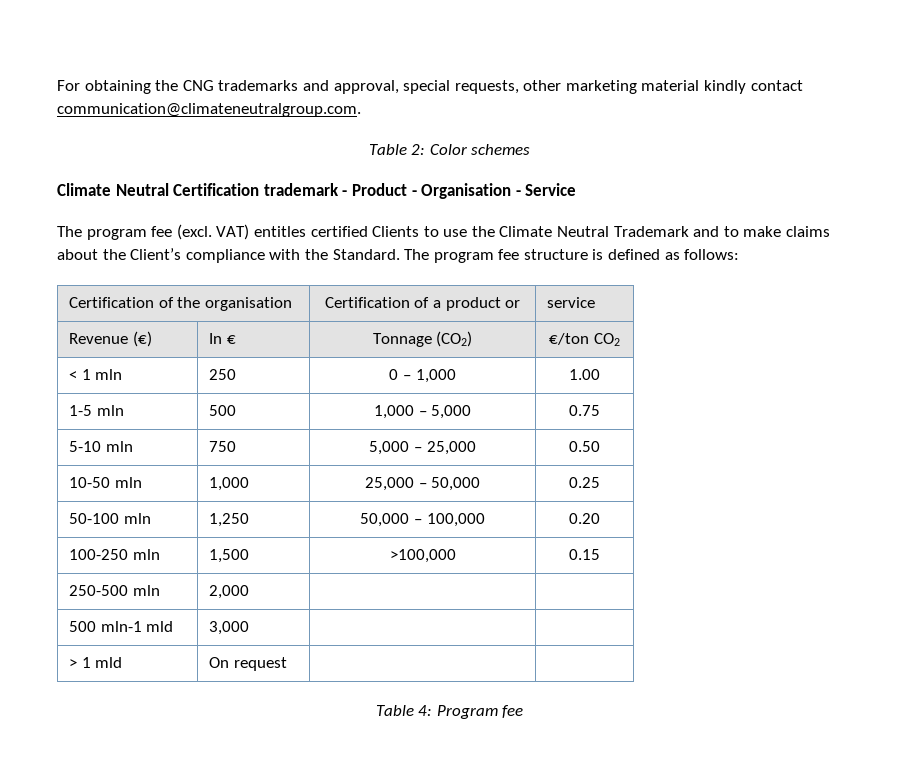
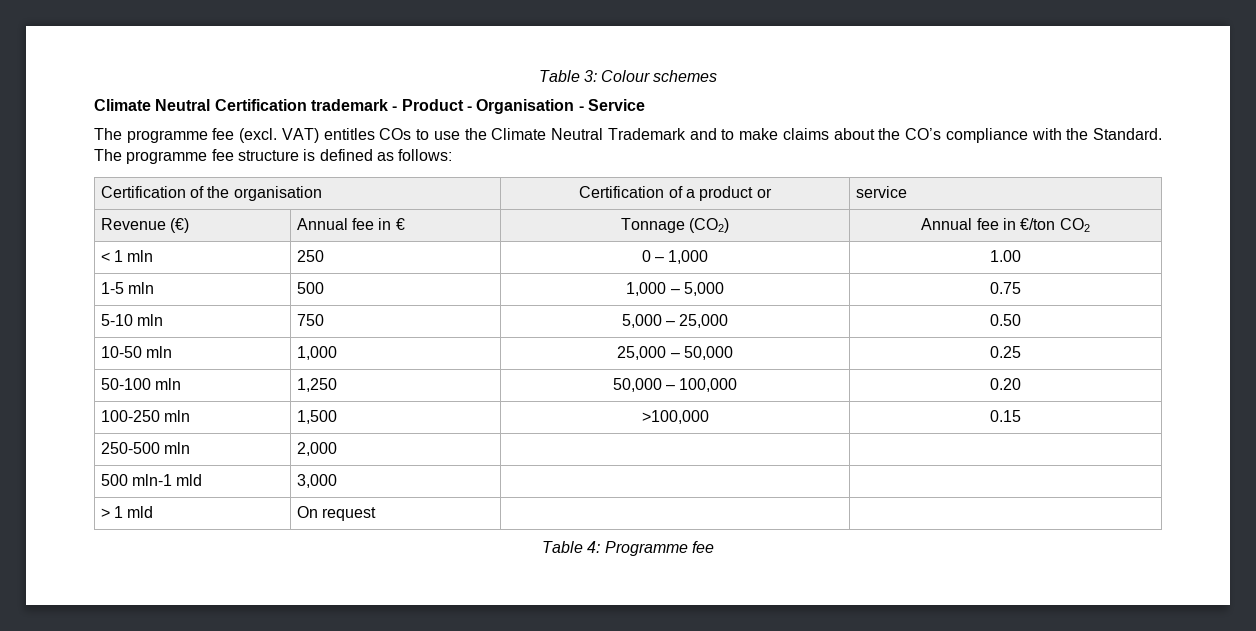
- For obtaining the CNG trademarks and approval, special requests, other marketing material kindly contact communication@climateneutralgroup.com.
- Table 2: Color schemes
+ Table 3: Colour schemes
- The program fee (excl. VAT) entitles certified Clients to use the Climate Neutral Trademark and to make claims about the Client’s compliance with the Standard.
+ The programme fee (excl. VAT) entitles COs to use the Climate Neutral Trademark and to make claims about the CO’s compliance with the Standard.
- The program fee structure is defined as follows:
+ The programme fee structure is defined as follows:
- Revenue (€) | In € | Tonnage (CO2) | €/ton CO2
+ Revenue (€) | Annual fee in € | Tonnage (CO2) | Annual fee in €/ton CO2
- Table 4: Program fee
+ Table 4: Programme fee

